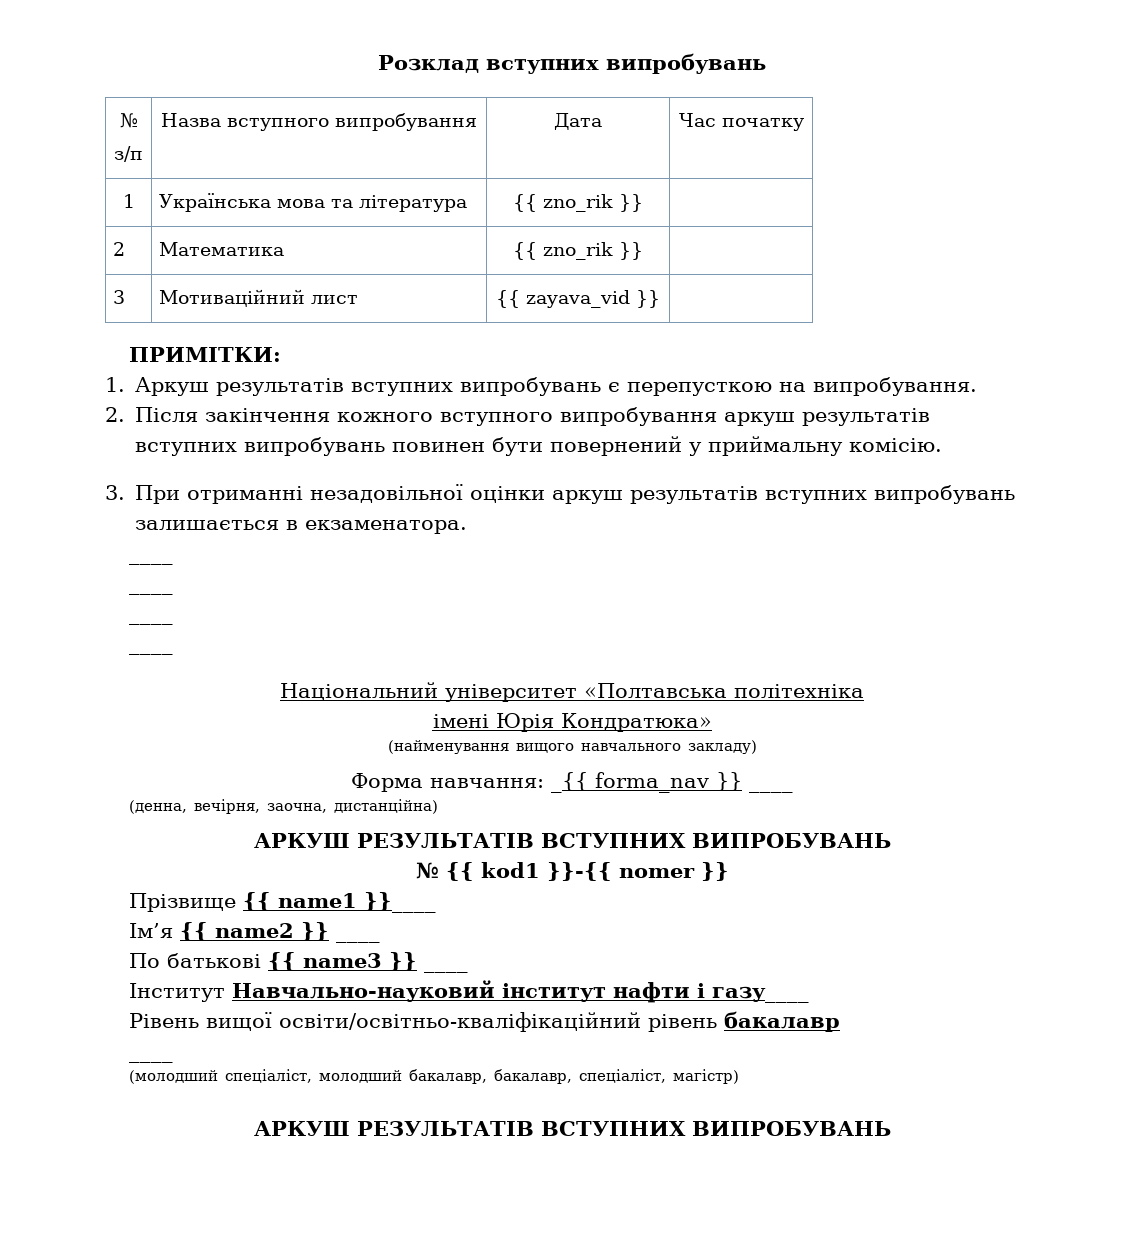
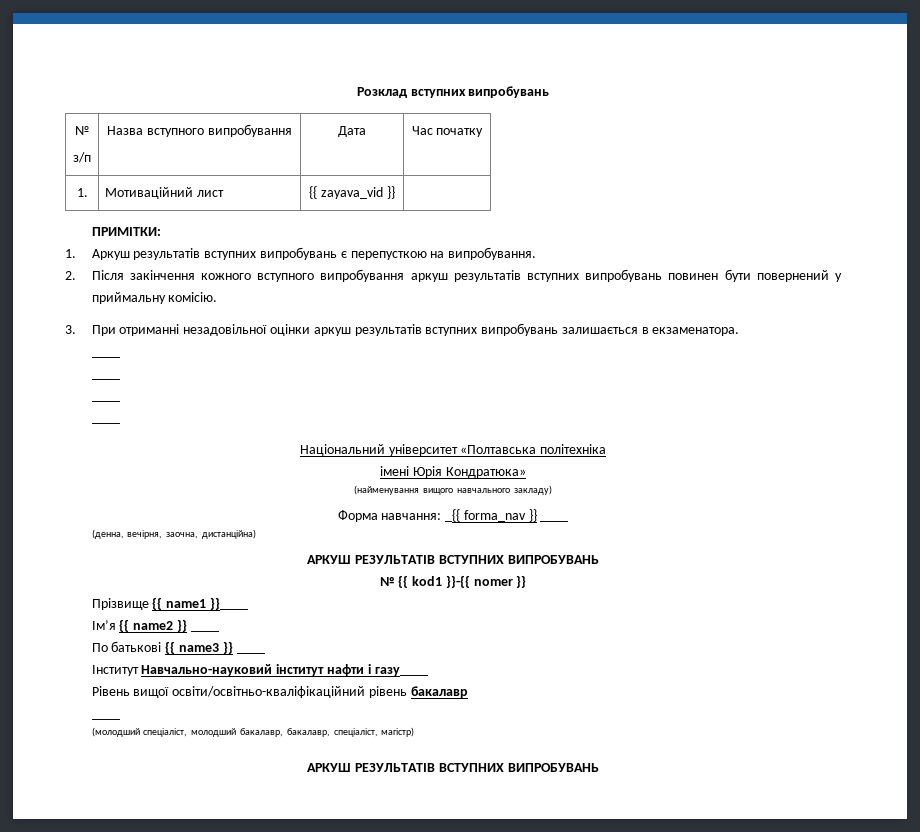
- 1 | Українська мова та література | {{ zno_rik }} |
- 2 | Математика | {{ zno_rik }} |
- 3 | Мотиваційний лист | {{ zayava_vid }} |
+ 1. | Мотиваційний лист | {{ zayava_vid }} |

